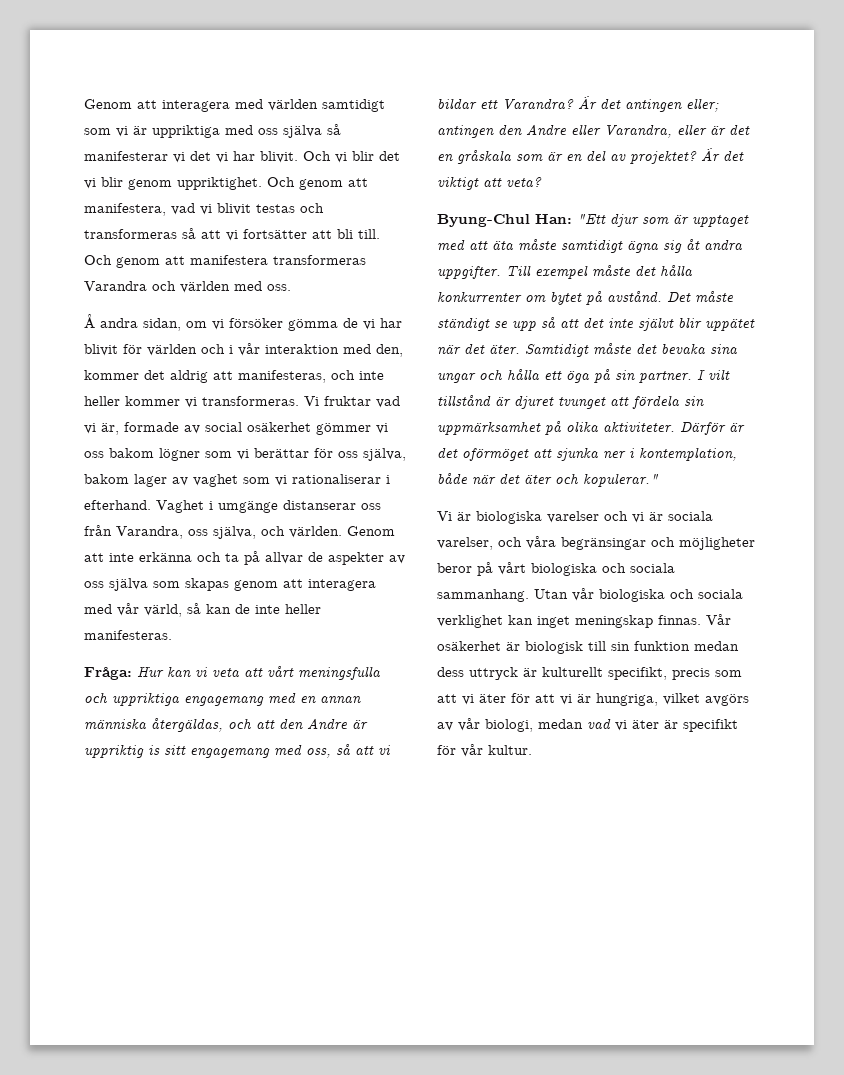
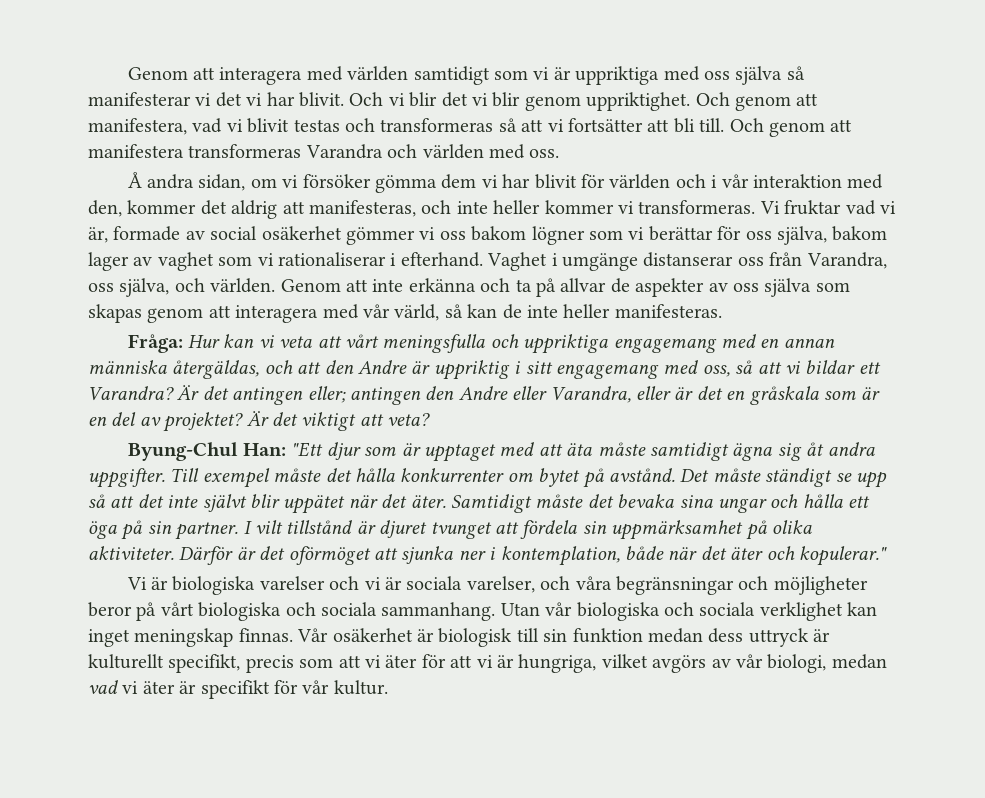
- Å andra sidan, om vi försöker gömma de vi har blivit för världen och i vår interaktion med den, kommer det aldrig att manifesteras, och inte heller kommer vi transformeras.
+ Å andra sidan, om vi försöker gömma dem vi har blivit för världen och i vår interaktion med den, kommer det aldrig att manifesteras, och inte heller kommer vi transformeras.
- Fråga: Hur kan vi veta att vårt meningsfulla och uppriktiga engagemang med en annan människa återgäldas, och att den Andre är uppriktig is sitt engagemang med oss, så att vi bildar ett Varandra?
+ Fråga: Hur kan vi veta att vårt meningsfulla och uppriktiga engagemang med en annan människa återgäldas, och att den Andre är uppriktig i sitt engagemang med oss, så att vi bildar ett Varandra?
- Vi är biologiska varelser och vi är sociala varelser, och våra begränsingar och möjligheter beror på vårt biologiska och sociala sammanhang.
+ Vi är biologiska varelser och vi är sociala varelser, och våra begränsningar och möjligheter beror på vårt biologiska och sociala sammanhang.

